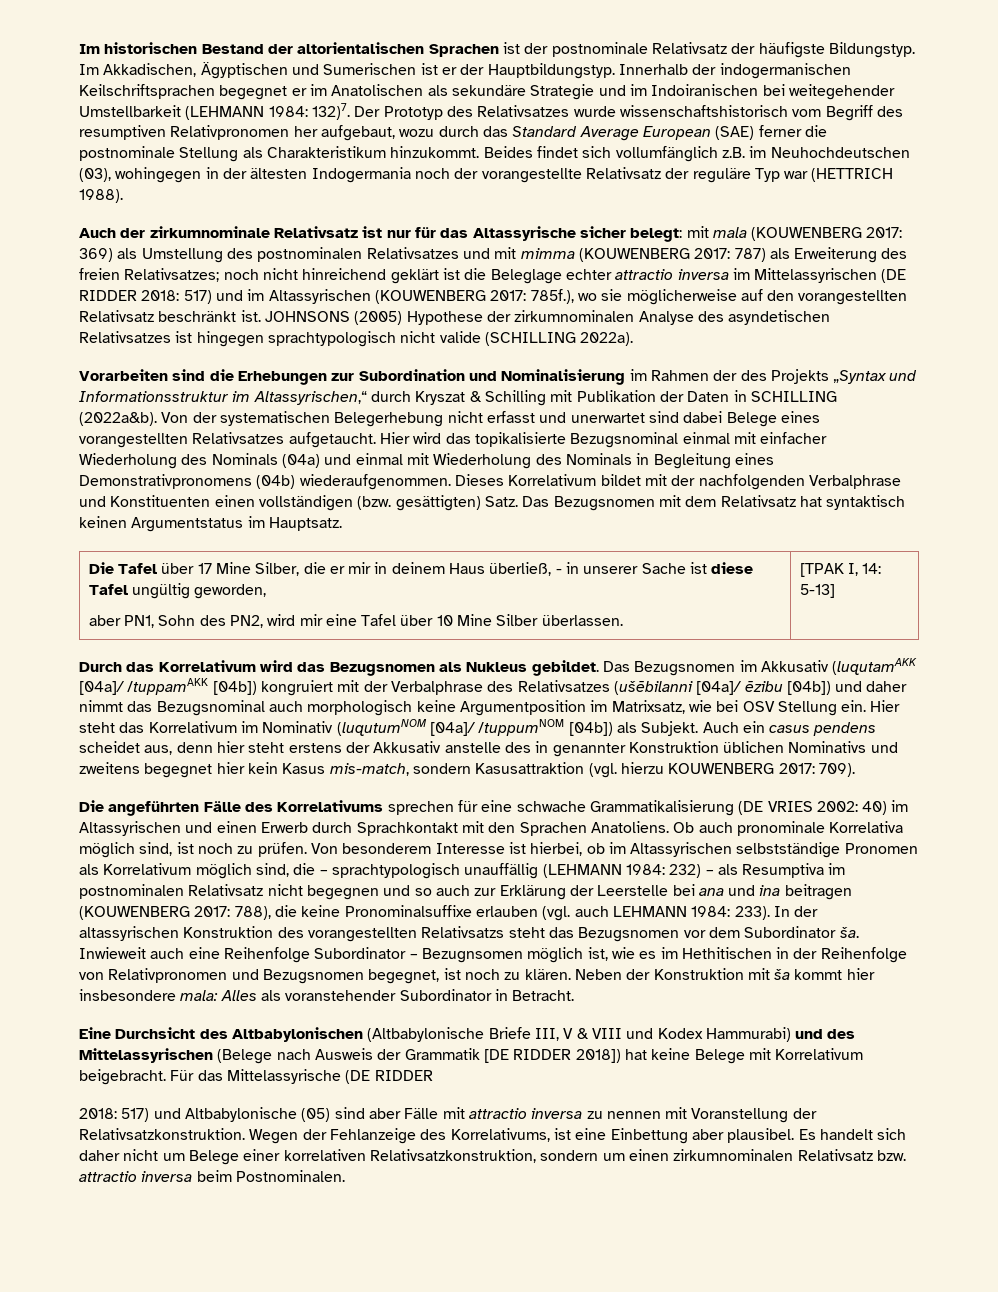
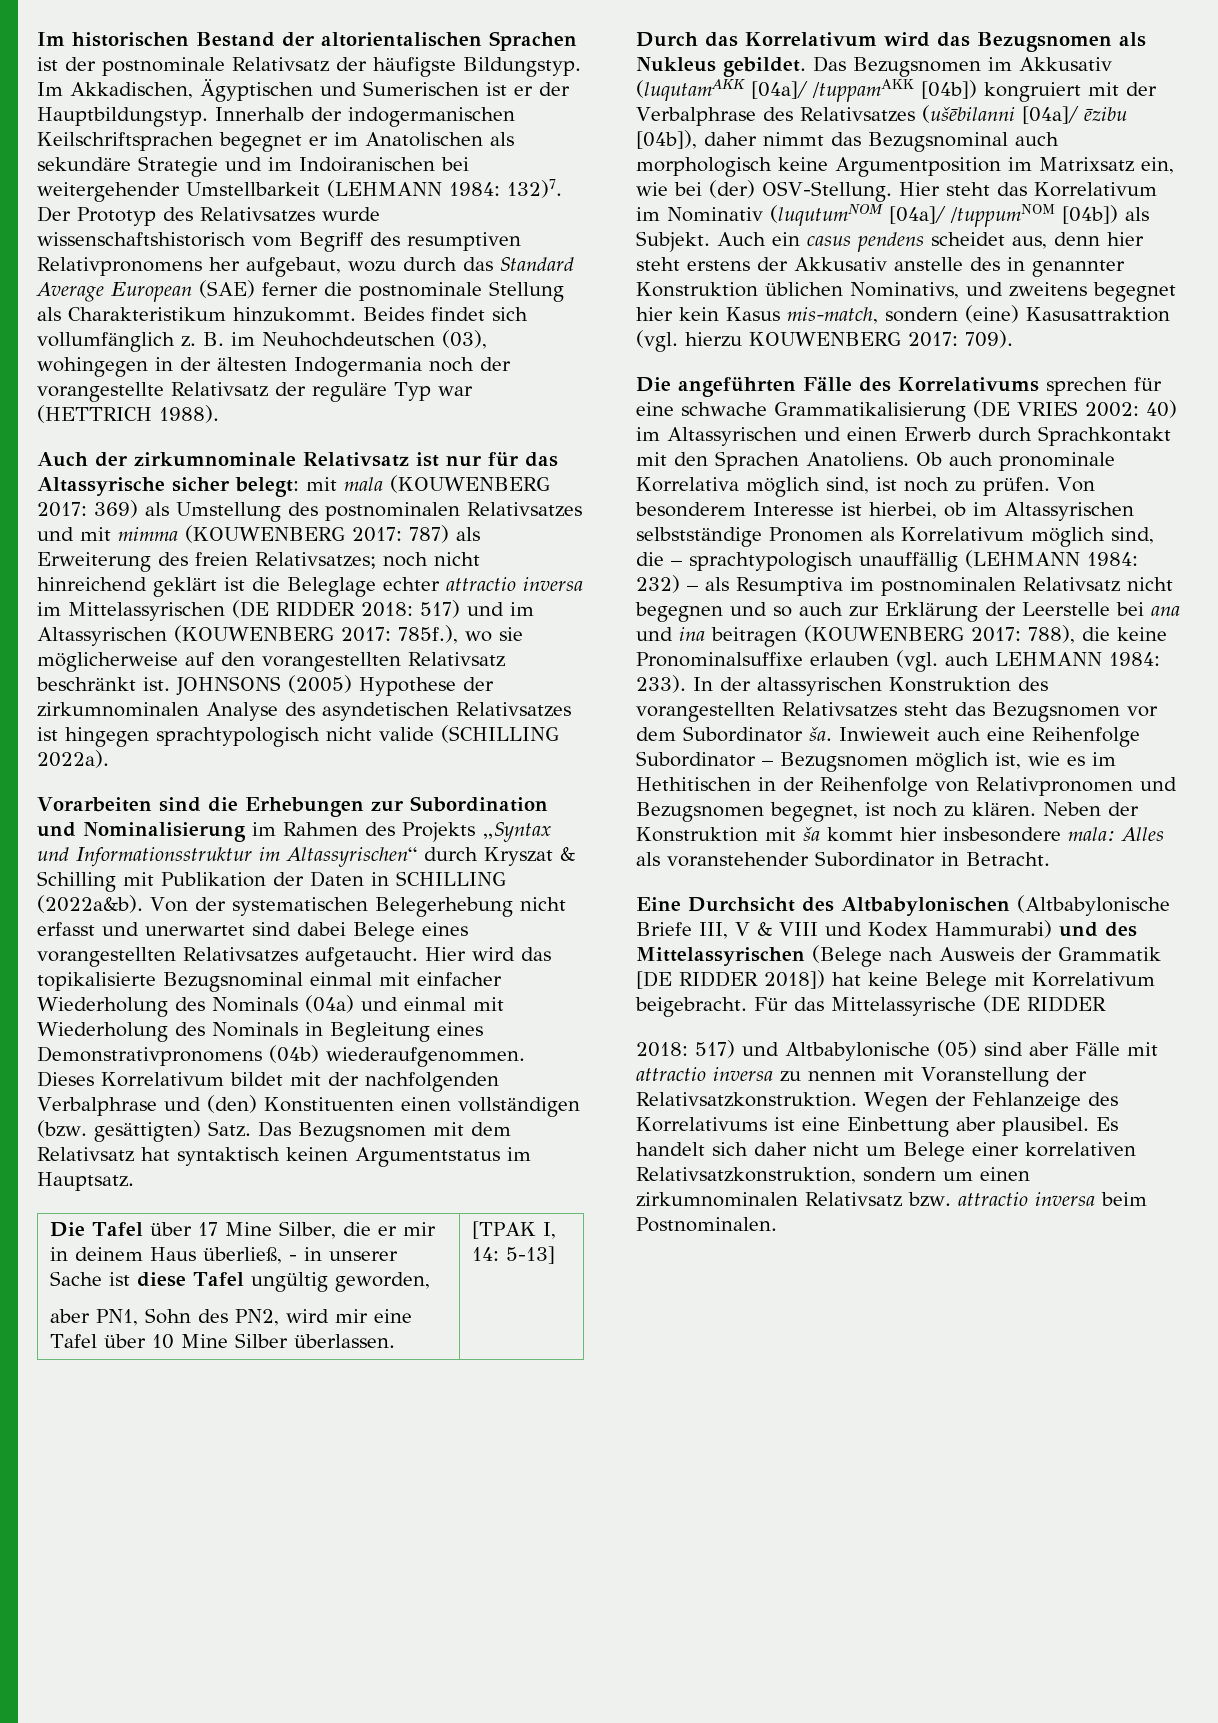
- Innerhalb der indogermanischen Keilschriftsprachen begegnet er im Anatolischen als sekundäre Strategie und im Indoiranischen bei weitegehender Umstellbarkeit (LEHMANN 1984: 132)7.
+ Innerhalb der indogermanischen Keilschriftsprachen begegnet er im Anatolischen als sekundäre Strategie und im Indoiranischen bei weitergehender Umstellbarkeit (LEHMANN 1984: 132)7.
- Der Prototyp des Relativsatzes wurde wissenschaftshistorisch vom Begriff des resumptiven Relativpronomen her aufgebaut, wozu durch das Standard Average European (SAE) ferner die postnominale Stellung als Charakteristikum hinzukommt.
+ Der Prototyp des Relativsatzes wurde wissenschaftshistorisch vom Begriff des resumptiven Relativpronomens her aufgebaut, wozu durch das Standard Average European (SAE) ferner die postnominale Stellung als Charakteristikum hinzukommt.
- Beides findet sich vollumfänglich z.B. im Neuhochdeutschen (03), wohingegen in der ältesten Indogermania noch der vorangestellte Relativsatz der reguläre Typ war (HETTRICH 1988).
+ Beides findet sich vollumfänglich z. B. im Neuhochdeutschen (03), wohingegen in der ältesten Indogermania noch der vorangestellte Relativsatz der reguläre Typ war (HETTRICH 1988).
- Vorarbeiten sind die Erhebungen zur Subordination und Nominalisierung im Rahmen der des Projekts „Syntax und Informationsstruktur im Altassyrischen,“ durch Kryszat & Schilling mit Publikation der Daten in SCHILLING (2022a&b).
+ Vorarbeiten sind die Erhebungen zur Subordination und Nominalisierung im Rahmen des Projekts „Syntax und Informationsstruktur im Altassyrischen“ durch Kryszat & Schilling mit Publikation der Daten in SCHILLING (2022a&b).
- Dieses Korrelativum bildet mit der nachfolgenden Verbalphrase und Konstituenten einen vollständigen (bzw. gesättigten) Satz.
+ Dieses Korrelativum bildet mit der nachfolgenden Verbalphrase und (den) Konstituenten einen vollständigen (bzw. gesättigten) Satz.
- Das Bezugsnomen im Akkusativ (luqutamAKK [04a]/ /tuppamAKK [04b]) kongruiert mit der Verbalphrase des Relativsatzes (ušēbilanni [04a]/ ēzibu [04b]) und daher nimmt das Bezugsnominal auch morphologisch keine Argumentposition im Matrixsatz, wie bei OSV Stellung ein.
+ Das Bezugsnomen im Akkusativ (luqutamAKK [04a]/ /tuppamAKK [04b]) kongruiert mit der Verbalphrase des Relativsatzes (ušēbilanni [04a]/ ēzibu [04b]), daher nimmt das Bezugsnominal auch morphologisch keine Argumentposition im Matrixsatz ein, wie bei (der) OSV-Stellung.
- Auch ein casus pendens scheidet aus, denn hier steht erstens der Akkusativ anstelle des in genannter Konstruktion üblichen Nominativs und zweitens begegnet hier kein Kasus mis-match, sondern Kasusattraktion (vgl. hierzu KOUWENBERG 2017: 709).
+ Auch ein casus pendens scheidet aus, denn hier steht erstens der Akkusativ anstelle des in genannter Konstruktion üblichen Nominativs, und zweitens begegnet hier kein Kasus mis-match, sondern (eine) Kasusattraktion (vgl. hierzu KOUWENBERG 2017: 709).
- In der altassyrischen Konstruktion des vorangestellten Relativsatzs steht das Bezugsnomen vor dem Subordinator ša.
+ In der altassyrischen Konstruktion des vorangestellten Relativsatzes steht das Bezugsnomen vor dem Subordinator ša.
- Inwieweit auch eine Reihenfolge Subordinator – Bezugnsomen möglich ist, wie es im Hethitischen in der Reihenfolge von Relativpronomen und Bezugsnomen begegnet, ist noch zu klären.
+ Inwieweit auch eine Reihenfolge Subordinator – Bezugsnomen möglich ist, wie es im Hethitischen in der Reihenfolge von Relativpronomen und Bezugsnomen begegnet, ist noch zu klären.
- Wegen der Fehlanzeige des Korrelativums, ist eine Einbettung aber plausibel.
+ Wegen der Fehlanzeige des Korrelativums ist eine Einbettung aber plausibel.

